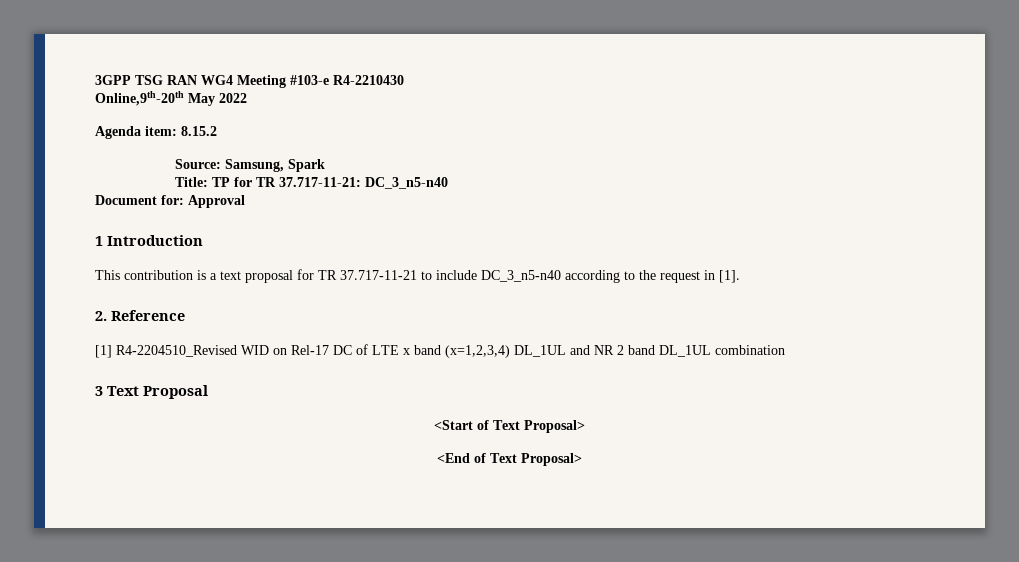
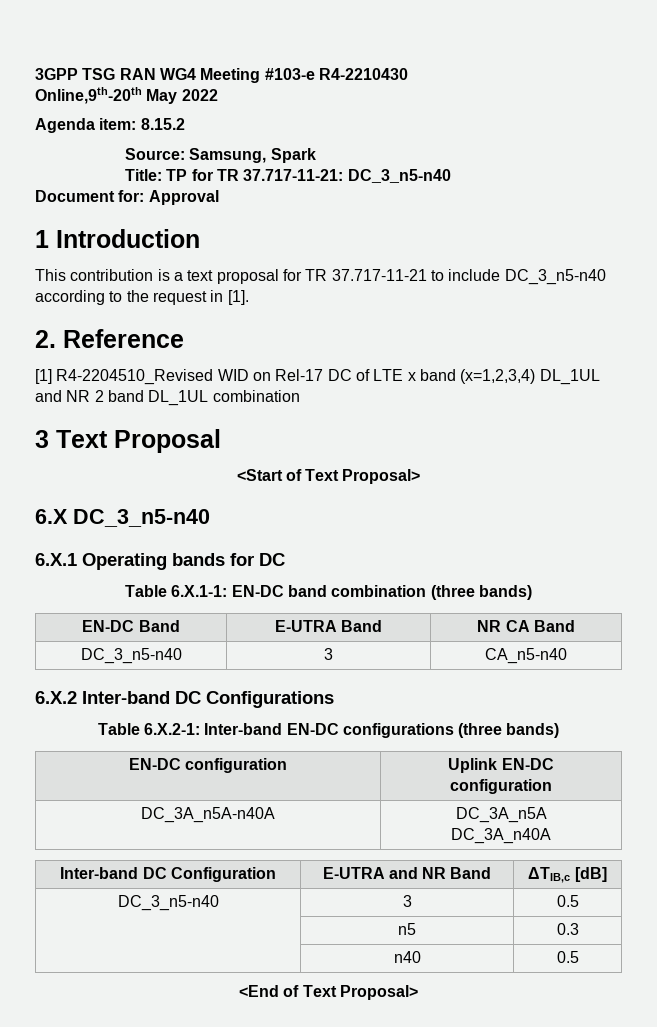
+ 6.X DC_3_n5-n40
+ 6.X.1 Operating bands for DC
+ Table 6.X.1-1: EN-DC band combination (three bands)
+ EN-DC Band | E-UTRA Band | NR CA Band
+ DC_3_n5-n40 | 3 | CA_n5-n40
+ 6.X.2 Inter-band DC Configurations
+ Table 6.X.2-1: Inter-band EN-DC configurations (three bands)
+ EN-DC configuration | Uplink EN-DC
+ configuration
+ DC_3A_n5A-n40A | DC_3A_n5A
+ DC_3A_n40A
+ Inter-band DC Configuration | E-UTRA and NR Band | ΔTIB,c [dB]
+ DC_3_n5-n40 | 3 | 0.5
+ | n5 | 0.3
+ | n40 | 0.5

